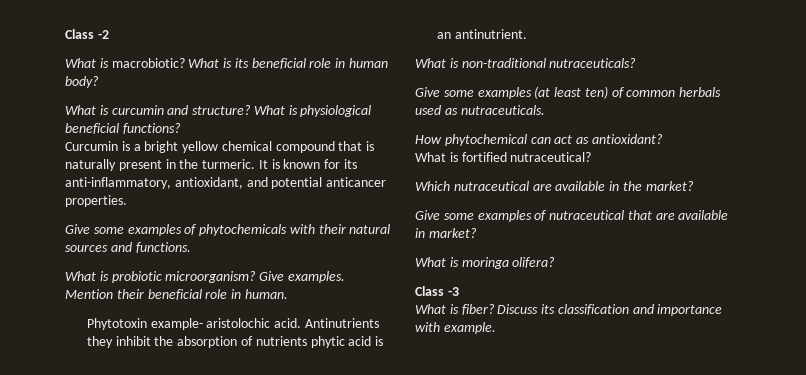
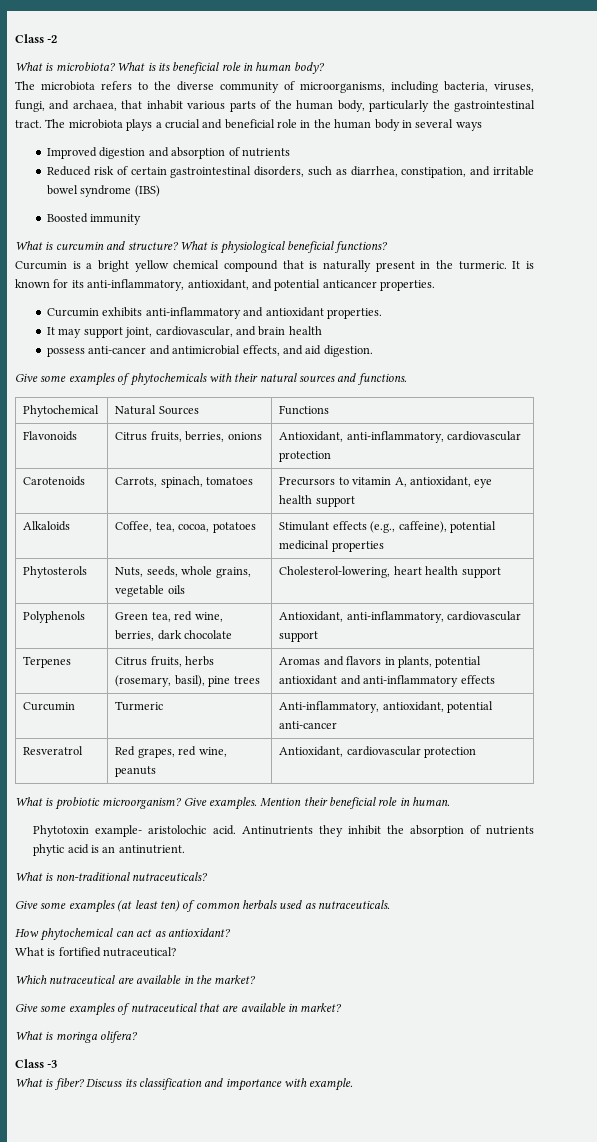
- What is macrobiotic?
+ What is microbiota?
+ The microbiota refers to the diverse community of microorganisms, including bacteria, viruses, fungi, and archaea, that inhabit various parts of the human body, particularly the gastrointestinal tract. The microbiota plays a crucial and beneficial role in the human body in several ways
+ Improved digestion and absorption of nutrients
+ Reduced risk of certain gastrointestinal disorders, such as diarrhea, constipation, and irritable bowel syndrome (IBS)
+ Boosted immunity
+ Curcumin exhibits anti-inflammatory and antioxidant properties.
+ It may support joint, cardiovascular, and brain health
+ possess anti-cancer and antimicrobial effects, and aid digestion.
+ Phytochemical | Natural Sources | Functions
+ Flavonoids | Citrus fruits, berries, onions | Antioxidant, anti-inflammatory, cardiovascular protection
+ Carotenoids | Carrots, spinach, tomatoes | Precursors to vitamin A, antioxidant, eye health support
+ Alkaloids | Coffee, tea, cocoa, potatoes | Stimulant effects (e.g., caffeine), potential medicinal properties
+ Phytosterols | Nuts, seeds, whole grains, vegetable oils | Cholesterol-lowering, heart health support
+ Polyphenols | Green tea, red wine, berries, dark chocolate | Antioxidant, anti-inflammatory, cardiovascular support
+ Terpenes | Citrus fruits, herbs (rosemary, basil), pine trees | Aromas and flavors in plants, potential antioxidant and anti-inflammatory effects
+ Curcumin | Turmeric | Anti-inflammatory, antioxidant, potential anti-cancer
+ Resveratrol | Red grapes, red wine, peanuts | Antioxidant, cardiovascular protection

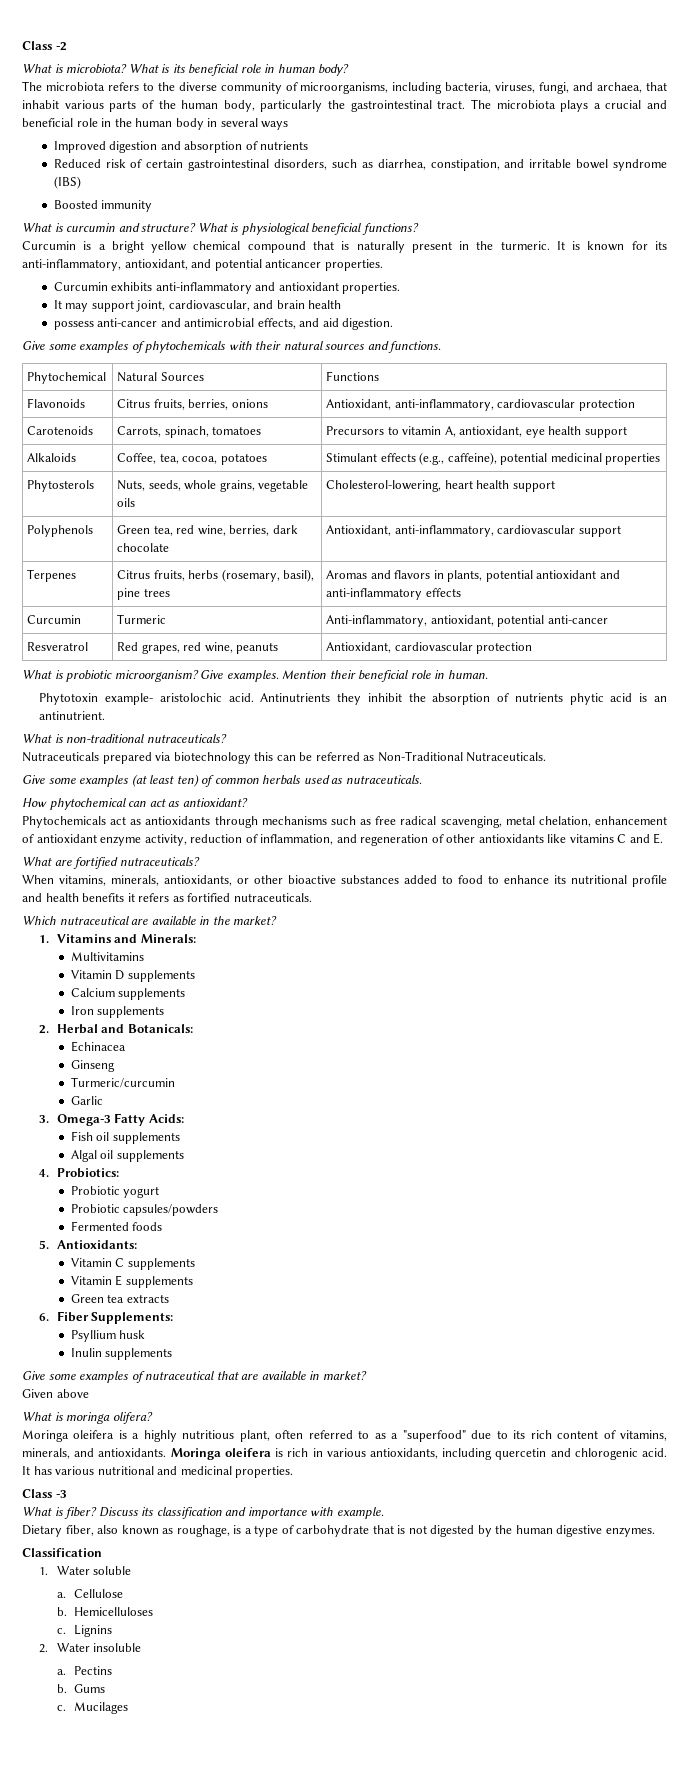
+ Nutraceuticals prepared via biotechnology this can be referred as Non-Traditional Nutraceuticals.
- What is fortified nutraceutical?
+ Phytochemicals act as antioxidants through mechanisms such as free radical scavenging, metal chelation, enhancement of antioxidant enzyme activity, reduction of inflammation, and regeneration of other antioxidants like vitamins C and E.
+ What are fortified nutraceuticals?
+ When vitamins, minerals, antioxidants, or other bioactive substances added to food to enhance its nutritional profile and health benefits it refers as fortified nutraceuticals.
+ 1. Vitamins and Minerals:
+ Multivitamins
+ Vitamin D supplements
+ Calcium supplements
+ Iron supplements
+ 2. Herbal and Botanicals:
+ Echinacea
+ Ginseng
+ Turmeric/curcumin
+ Garlic
+ 3. Omega-3 Fatty Acids:
+ Fish oil supplements
+ Algal oil supplements
+ 4. Probiotics:
+ Probiotic yogurt
+ Probiotic capsules/powders
+ Fermented foods
+ 5. Antioxidants:
+ Vitamin C supplements
+ Vitamin E supplements
+ Green tea extracts
+ 6. Fiber Supplements:
+ Psyllium husk
+ Inulin supplements
+ Given above
+ Moringa oleifera is a highly nutritious plant, often referred to as a "superfood" due to its rich content of vitamins, minerals, and antioxidants. Moringa oleifera is rich in various antioxidants, including quercetin and chlorogenic acid. It has various nutritional and medicinal properties.
+ Dietary fiber, also known as roughage, is a type of carbohydrate that is not digested by the human digestive enzymes.
+ Classification
+ 1. Water soluble
+ a. Cellulose
+ b. Hemicelluloses
+ c. Lignins
+ 2. Water insoluble
+ a. Pectins
+ b. Gums
+ c. Mucilages

